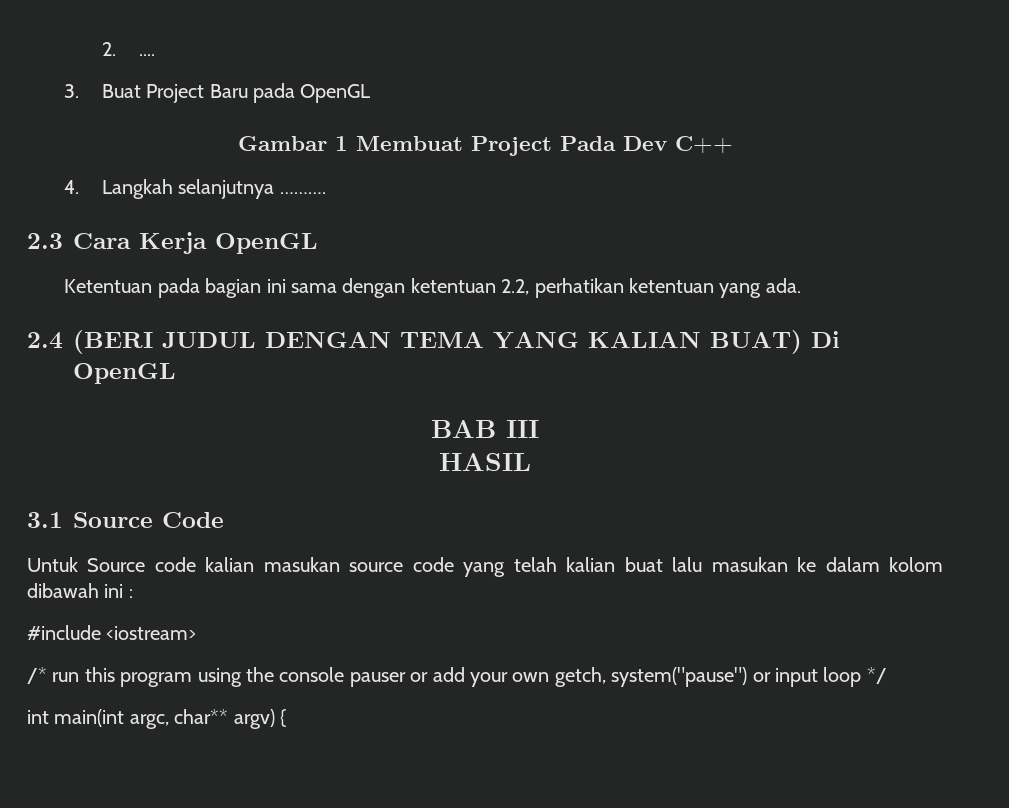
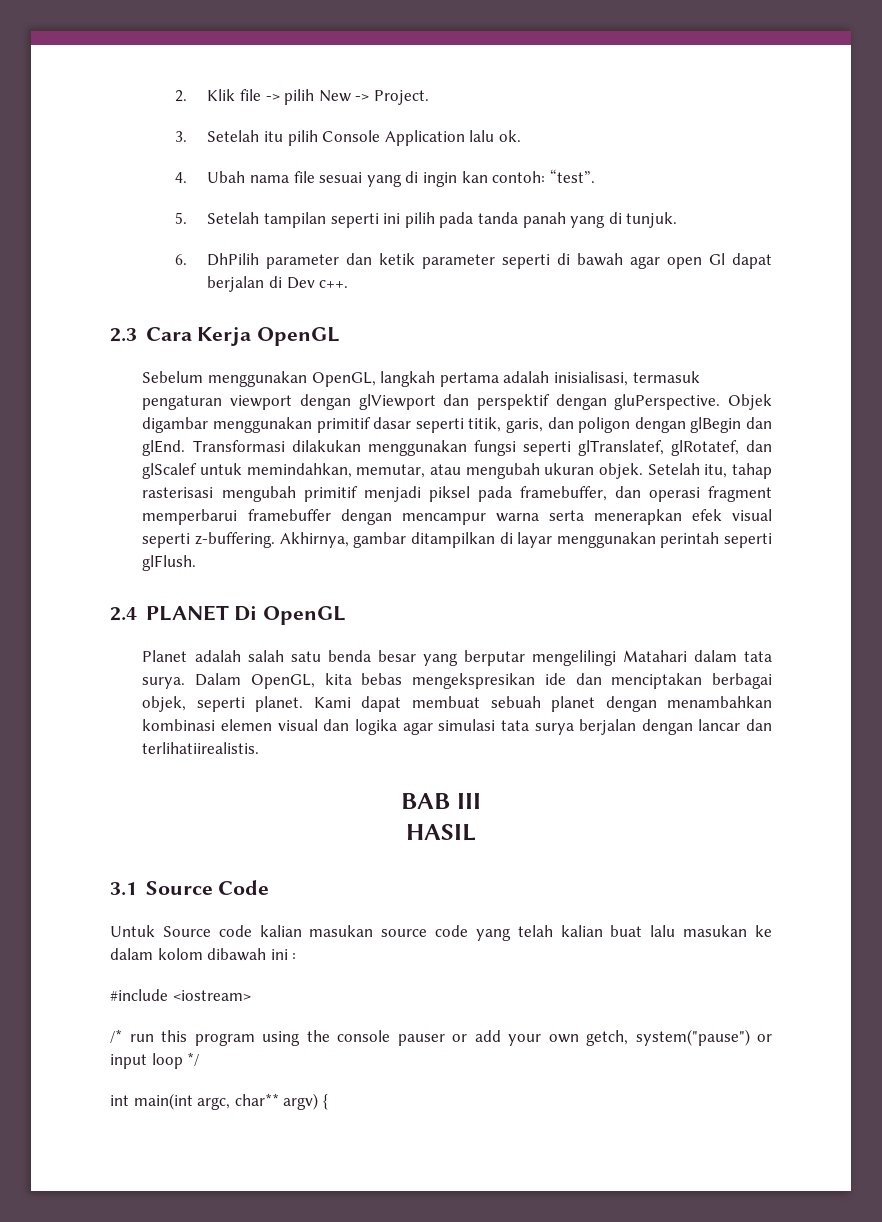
- 2. ....
- 3. Buat Project Baru pada OpenGL
- Gambar 1 Membuat Project Pada Dev C++
- 4. Langkah selanjutnya ……….
+ 2. Klik file -> pilih New -> Project.
+ 3. Setelah itu pilih Console Application lalu ok.
+ 4. Ubah nama file sesuai yang di ingin kan contoh: “test”.
+ 5. Setelah tampilan seperti ini pilih pada tanda panah yang di tunjuk.
+ 6. DhPilih parameter dan ketik parameter seperti di bawah agar open Gl dapat berjalan di Dev c++.
  2.3 Cara Kerja OpenGL
- Ketentuan pada bagian ini sama dengan ketentuan 2.2, perhatikan ketentuan yang ada.
- 2.4 (BERI JUDUL DENGAN TEMA YANG KALIAN BUAT) Di OpenGL
+ Sebelum menggunakan OpenGL, langkah pertama adalah inisialisasi, termasuk pengaturan viewport dengan glViewport dan perspektif dengan gluPerspective. Objek digambar menggunakan primitif dasar seperti titik, garis, dan poligon dengan glBegin dan glEnd. Transformasi dilakukan menggunakan fungsi seperti glTranslatef, glRotatef, dan glScalef untuk memindahkan, memutar, atau mengubah ukuran objek. Setelah itu, tahap rasterisasi mengubah primitif menjadi piksel pada framebuffer, dan operasi fragment memperbarui framebuffer dengan mencampur warna serta menerapkan efek visual seperti z-buffering. Akhirnya, gambar ditampilkan di layar menggunakan perintah seperti glFlush.
+ 2.4 PLANET Di OpenGL
+ Planet adalah salah satu benda besar yang berputar mengelilingi Matahari dalam tata surya. Dalam OpenGL, kita bebas mengekspresikan ide dan menciptakan berbagai objek, seperti planet. Kami dapat membuat sebuah planet dengan menambahkan kombinasi elemen visual dan logika agar simulasi tata surya berjalan dengan lancar dan terlihatiirealistis.

